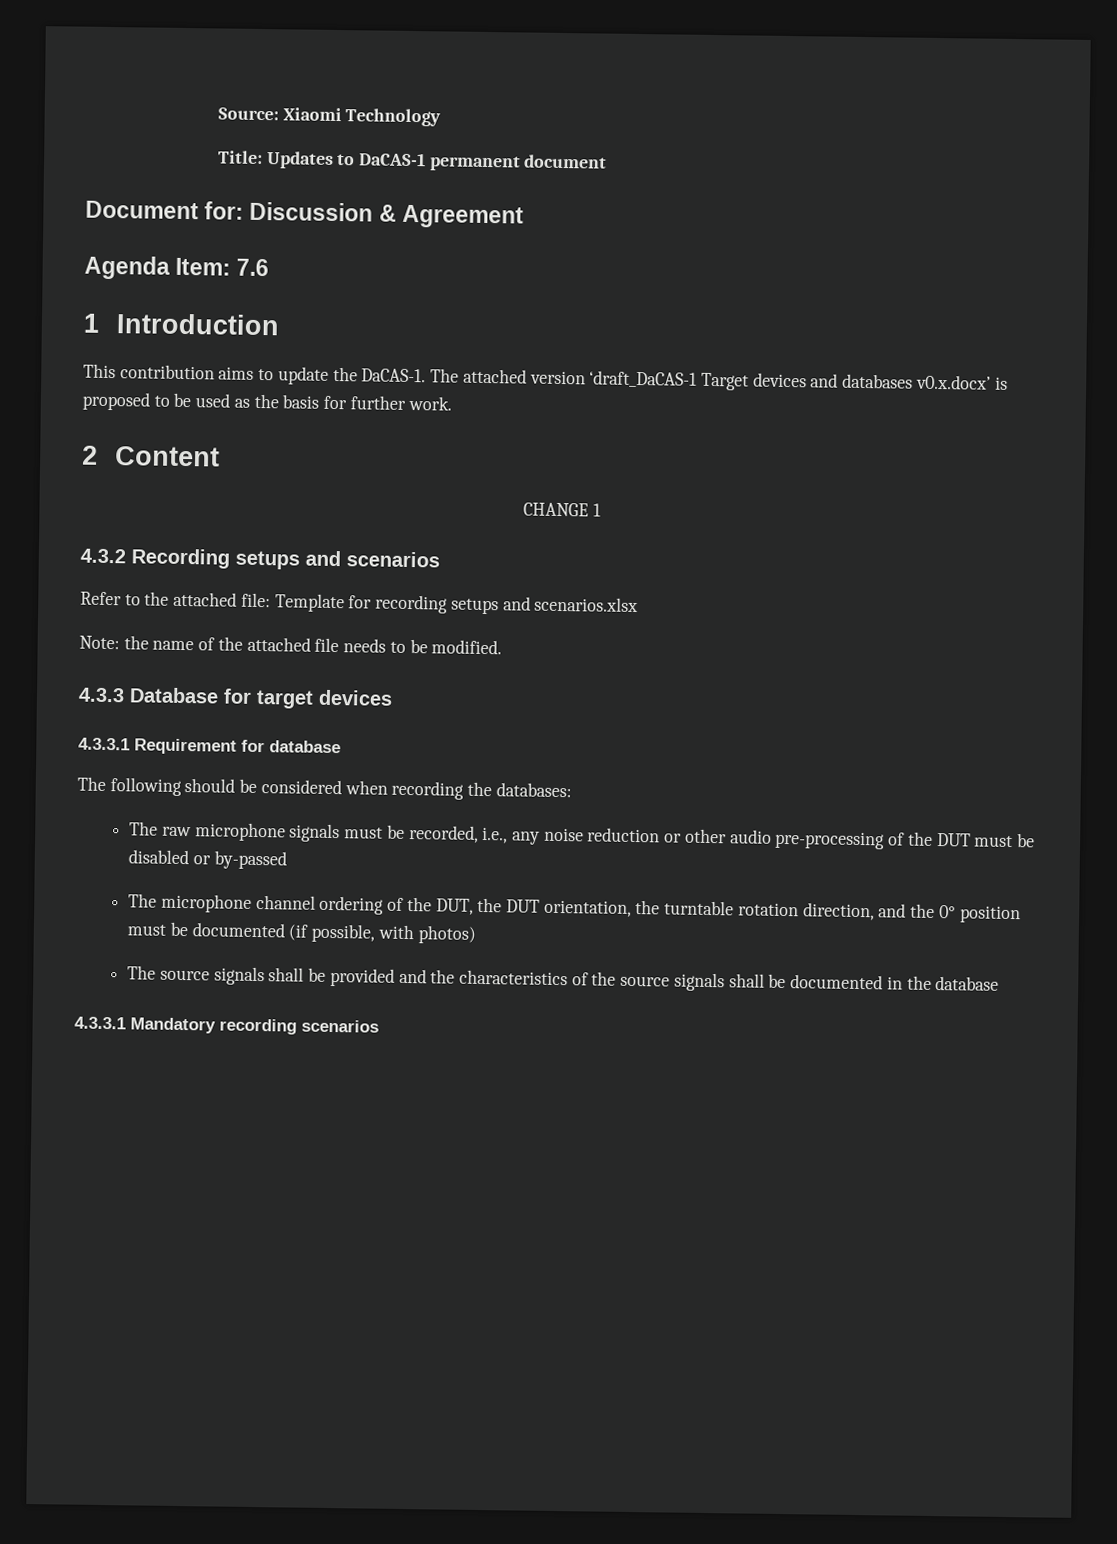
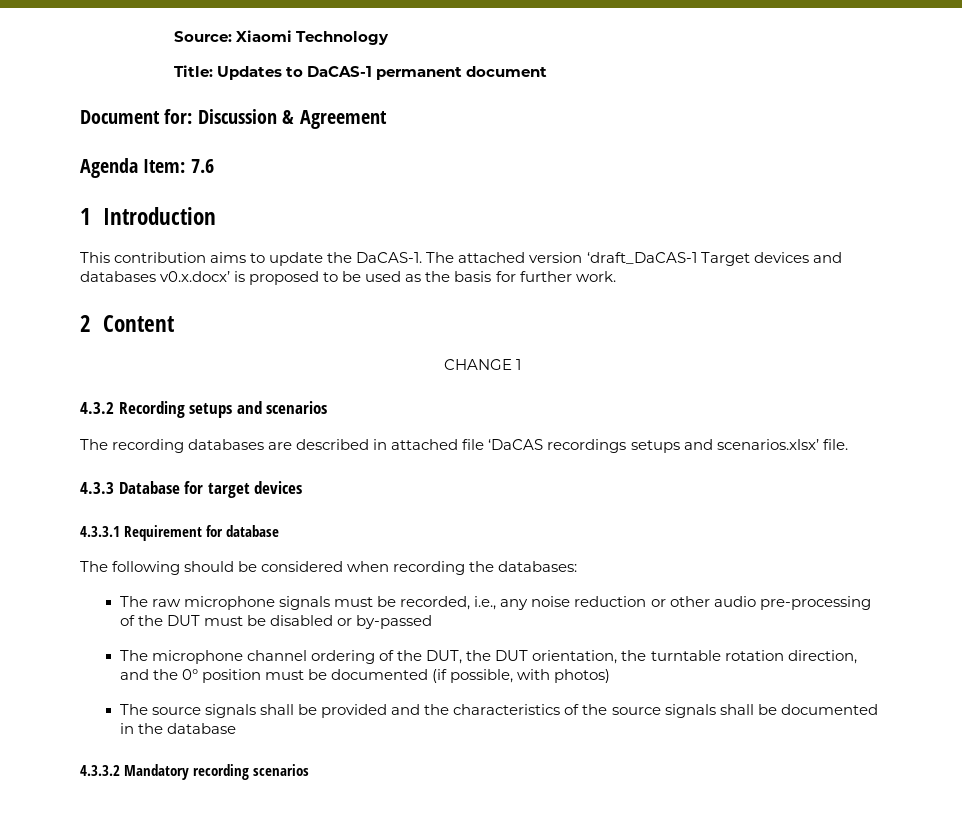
- Refer to the attached file: Template for recording setups and scenarios.xlsx
- Note: the name of the attached file needs to be modified.
+ The recording databases are described in attached file ‘DaCAS recordings setups and scenarios.xlsx’ file.
- 4.3.3.1 Mandatory recording scenarios
+ 4.3.3.2 Mandatory recording scenarios

